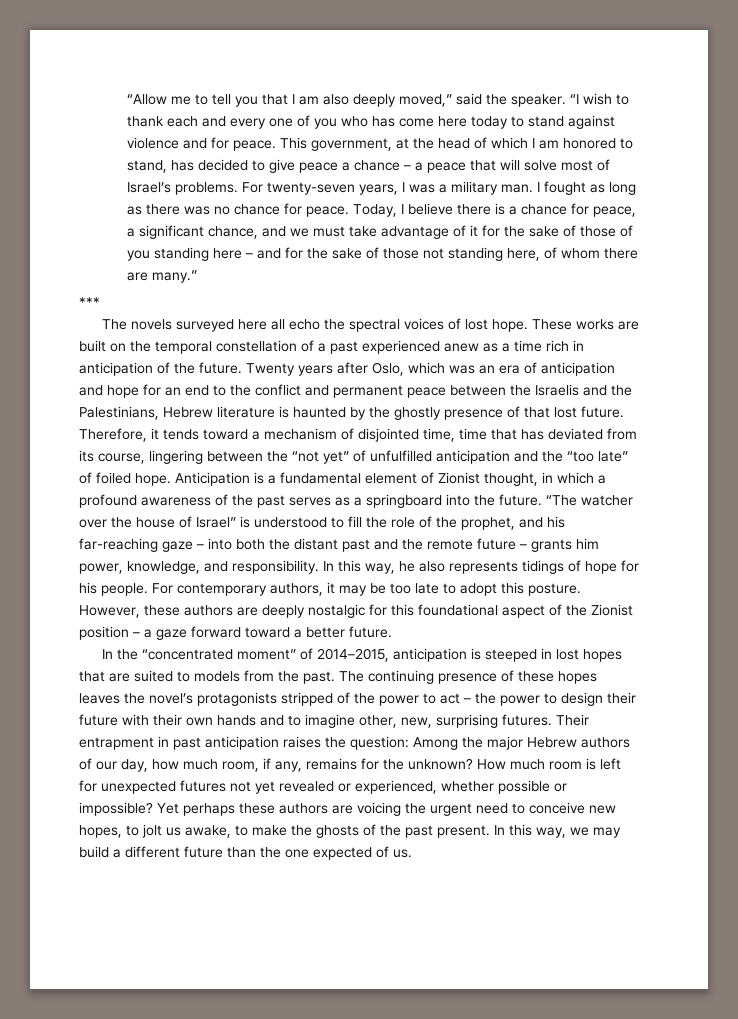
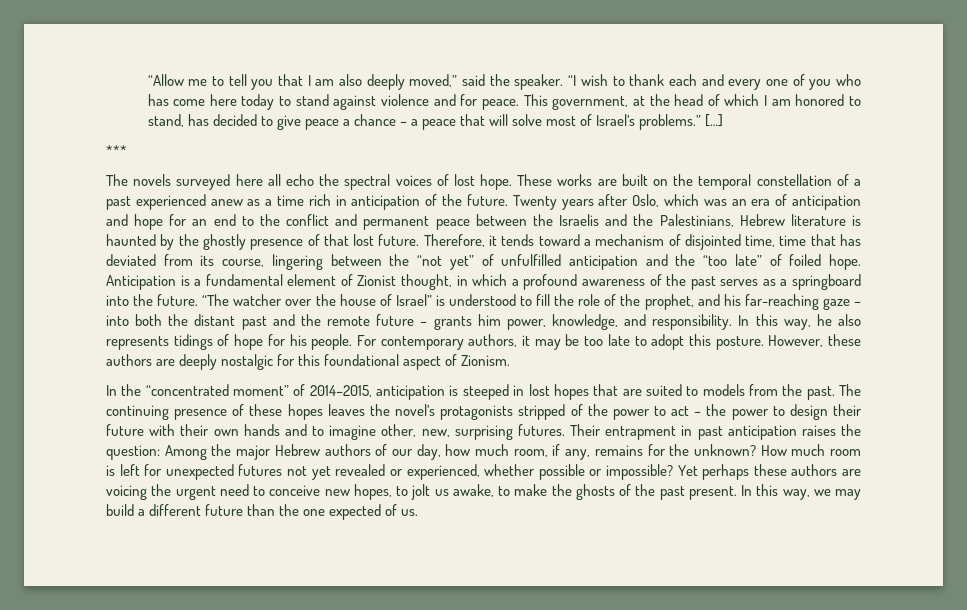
- This government, at the head of which I am honored to stand, has decided to give peace a chance – a peace that will solve most of Israel’s problems. For twenty-seven years, I was a military man. I fought as long as there was no chance for peace. Today, I believe there is a chance for peace, a significant chance, and we must take advantage of it for the sake of those of you standing here – and for the sake of those not standing here, of whom there are many.”
+ This government, at the head of which I am honored to stand, has decided to give peace a chance – a peace that will solve most of Israel’s problems.” […]
- However, these authors are deeply nostalgic for this foundational aspect of the Zionist position – a gaze forward toward a better future.
+ However, these authors are deeply nostalgic for this foundational aspect of Zionism.

